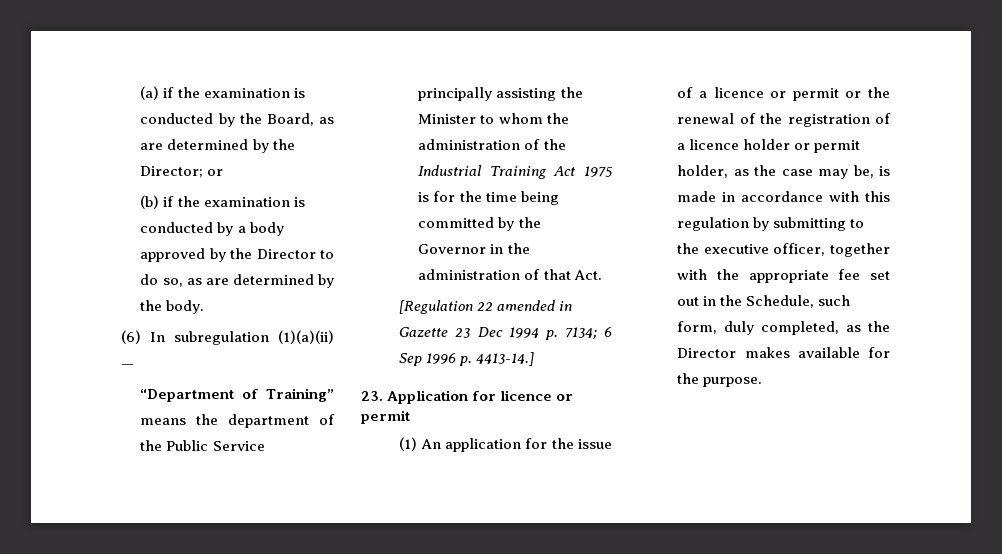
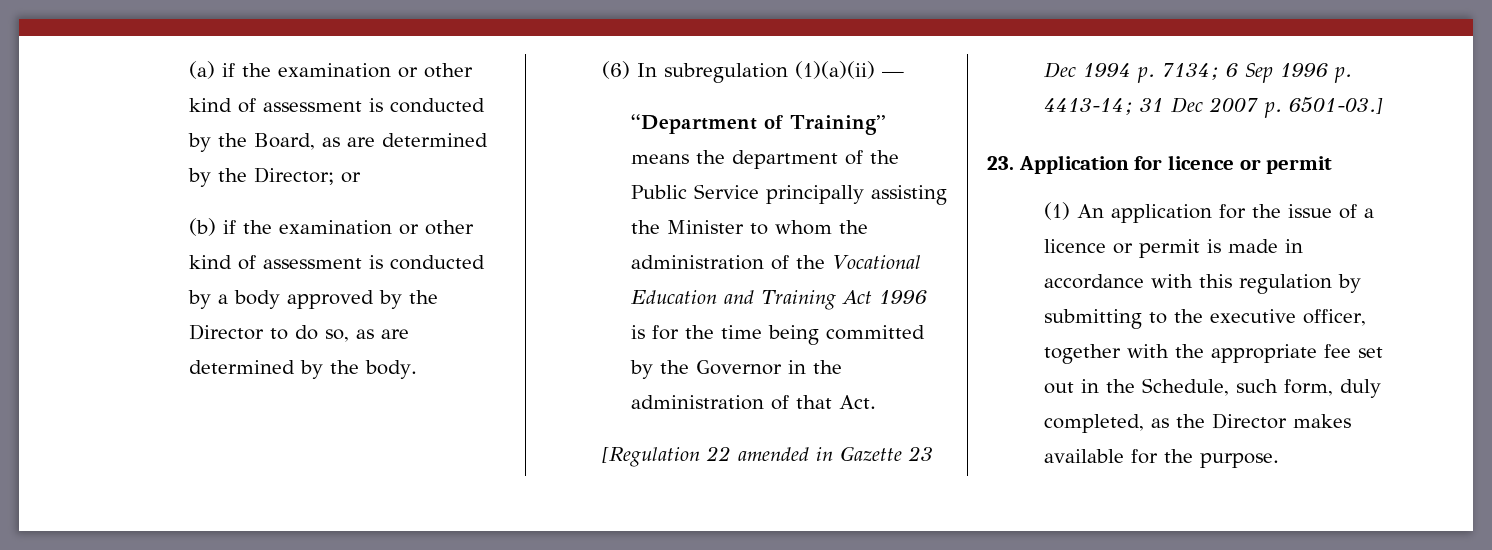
- (a) if the examination is conducted by the Board, as are determined by the Director; or
+ (a) if the examination or other kind of assessment is conducted by the Board, as are determined by the Director; or
- (b) if the examination is conducted by a body approved by the Director to do so, as are determined by the body.
+ (b) if the examination or other kind of assessment is conducted by a body approved by the Director to do so, as are determined by the body.
- “Department of Training” means the department of the Public Service principally assisting the Minister to whom the administration of the Industrial Training Act 1975 is for the time being committed by the Governor in the administration of that Act.
+ “Department of Training” means the department of the Public Service principally assisting the Minister to whom the administration of the Vocational Education and Training Act 1996 is for the time being committed by the Governor in the administration of that Act.
- [Regulation 22 amended in Gazette 23 Dec 1994 p. 7134; 6 Sep 1996 p. 4413-14.]
+ [Regulation 22 amended in Gazette 23 Dec 1994 p. 7134; 6 Sep 1996 p. 4413-14; 31 Dec 2007 p. 6501-03.]
- (1) An application for the issue of a licence or permit or the renewal of the registration of a licence holder or permit holder, as the case may be, is made in accordance with this regulation by submitting to the executive officer, together with the appropriate fee set out in the Schedule, such form, duly completed, as the Director makes available for the purpose.
+ (1) An application for the issue of a licence or permit is made in accordance with this regulation by submitting to the executive officer, together with the appropriate fee set out in the Schedule, such form, duly completed, as the Director makes available for the purpose.

